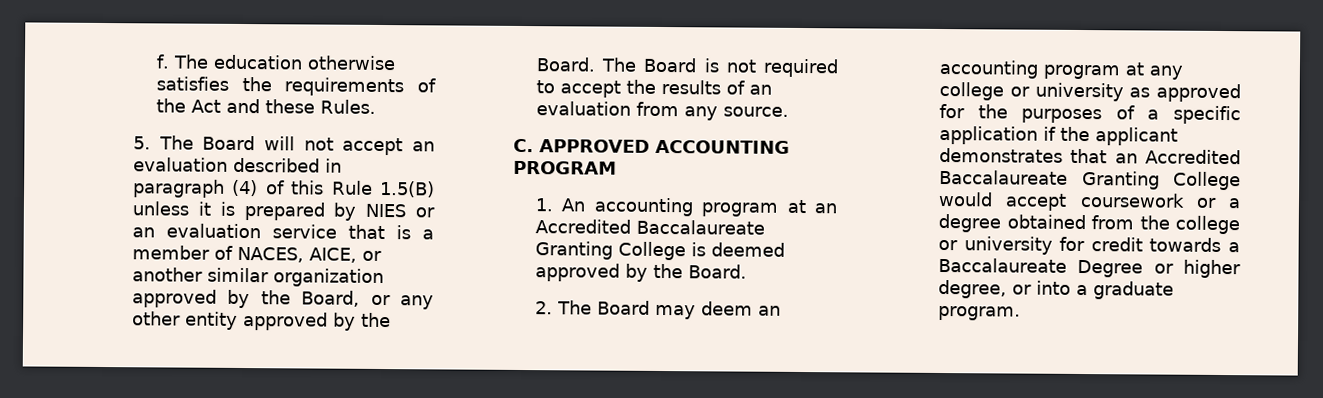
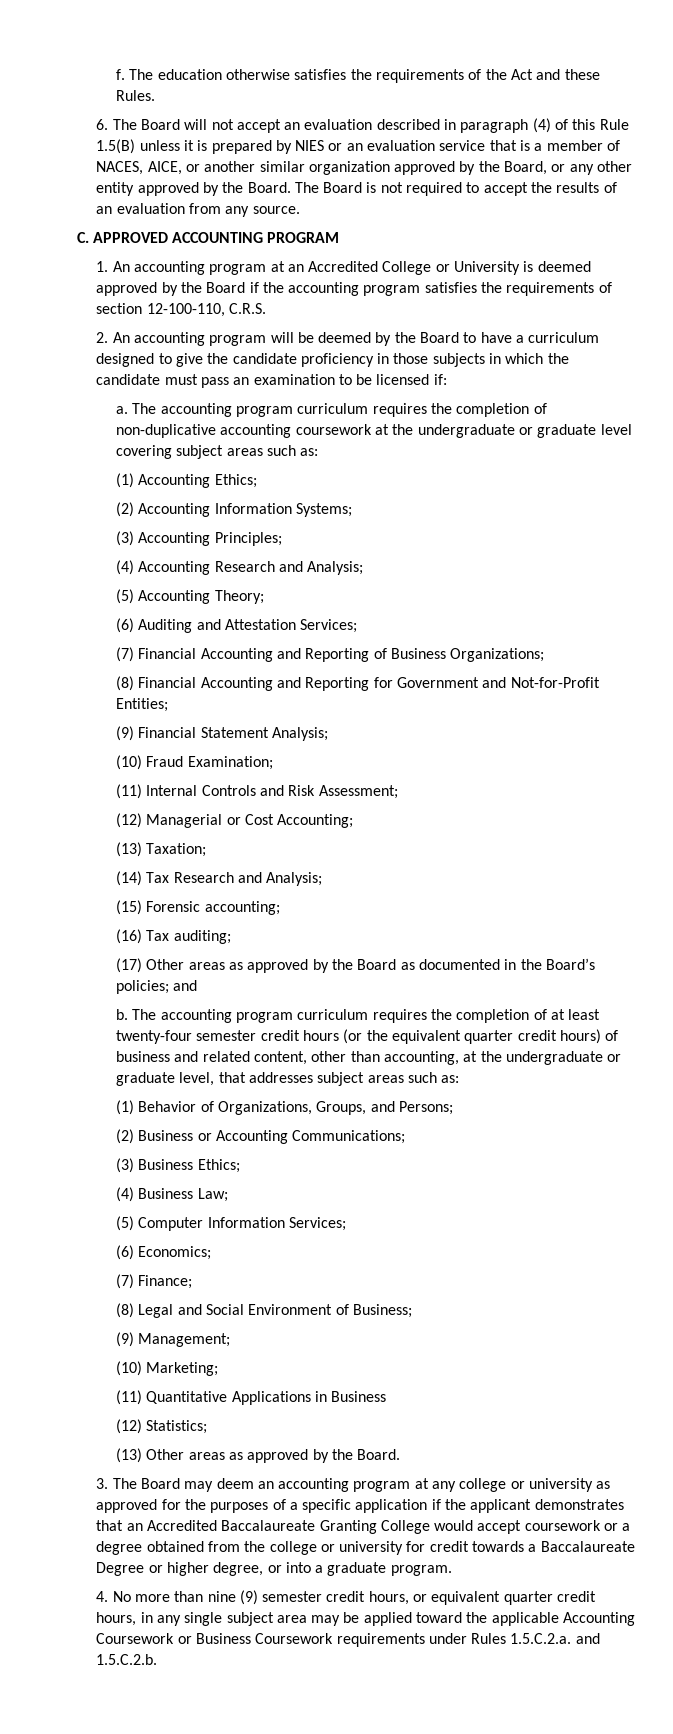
- 5. The Board will not accept an evaluation described in paragraph (4) of this Rule 1.5(B) unless it is prepared by NIES or an evaluation service that is a member of NACES, AICE, or another similar organization approved by the Board, or any other entity approved by the Board.
+ 6. The Board will not accept an evaluation described in paragraph (4) of this Rule 1.5(B) unless it is prepared by NIES or an evaluation service that is a member of NACES, AICE, or another similar organization approved by the Board, or any other entity approved by the Board.
- 1. An accounting program at an Accredited Baccalaureate Granting College is deemed approved by the Board.
+ 1. An accounting program at an Accredited College or University is deemed approved by the Board if the accounting program satisfies the requirements of section 12-100-110, C.R.S.
+ 2. An accounting program will be deemed by the Board to have a curriculum designed to give the candidate proficiency in those subjects in which the candidate must pass an examination to be licensed if:
+ a. The accounting program curriculum requires the completion of non-duplicative accounting coursework at the undergraduate or graduate level covering subject areas such as:
+ (1) Accounting Ethics;
+ (2) Accounting Information Systems;
+ (3) Accounting Principles;
+ (4) Accounting Research and Analysis;
+ (5) Accounting Theory;
+ (6) Auditing and Attestation Services;
+ (7) Financial Accounting and Reporting of Business Organizations;
+ (8) Financial Accounting and Reporting for Government and Not-for-Profit Entities;
+ (9) Financial Statement Analysis;
+ (10) Fraud Examination;
+ (11) Internal Controls and Risk Assessment;
+ (12) Managerial or Cost Accounting;
+ (13) Taxation;
+ (14) Tax Research and Analysis;
+ (15) Forensic accounting;
+ (16) Tax auditing;
+ (17) Other areas as approved by the Board as documented in the Board’s policies; and
+ b. The accounting program curriculum requires the completion of at least twenty-four semester credit hours (or the equivalent quarter credit hours) of business and related content, other than accounting, at the undergraduate or graduate level, that addresses subject areas such as:
+ (1) Behavior of Organizations, Groups, and Persons;
+ (2) Business or Accounting Communications;
+ (3) Business Ethics;
+ (4) Business Law;
+ (5) Computer Information Services;
+ (6) Economics;
+ (7) Finance;
+ (8) Legal and Social Environment of Business;
+ (9) Management;
+ (10) Marketing;
+ (11) Quantitative Applications in Business
+ (12) Statistics;
+ (13) Other areas as approved by the Board.
- 2. The Board may deem an accounting program at any college or university as approved for the purposes of a specific application if the applicant demonstrates that an Accredited Baccalaureate Granting College would accept coursework or a degree obtained from the college or university for credit towards a Baccalaureate Degree or higher degree, or into a graduate program.
+ 3. The Board may deem an accounting program at any college or university as approved for the purposes of a specific application if the applicant demonstrates that an Accredited Baccalaureate Granting College would accept coursework or a degree obtained from the college or university for credit towards a Baccalaureate Degree or higher degree, or into a graduate program.
+ 4. No more than nine (9) semester credit hours, or equivalent quarter credit hours, in any single subject area may be applied toward the applicable Accounting Coursework or Business Coursework requirements under Rules 1.5.C.2.a. and 1.5.C.2.b.

